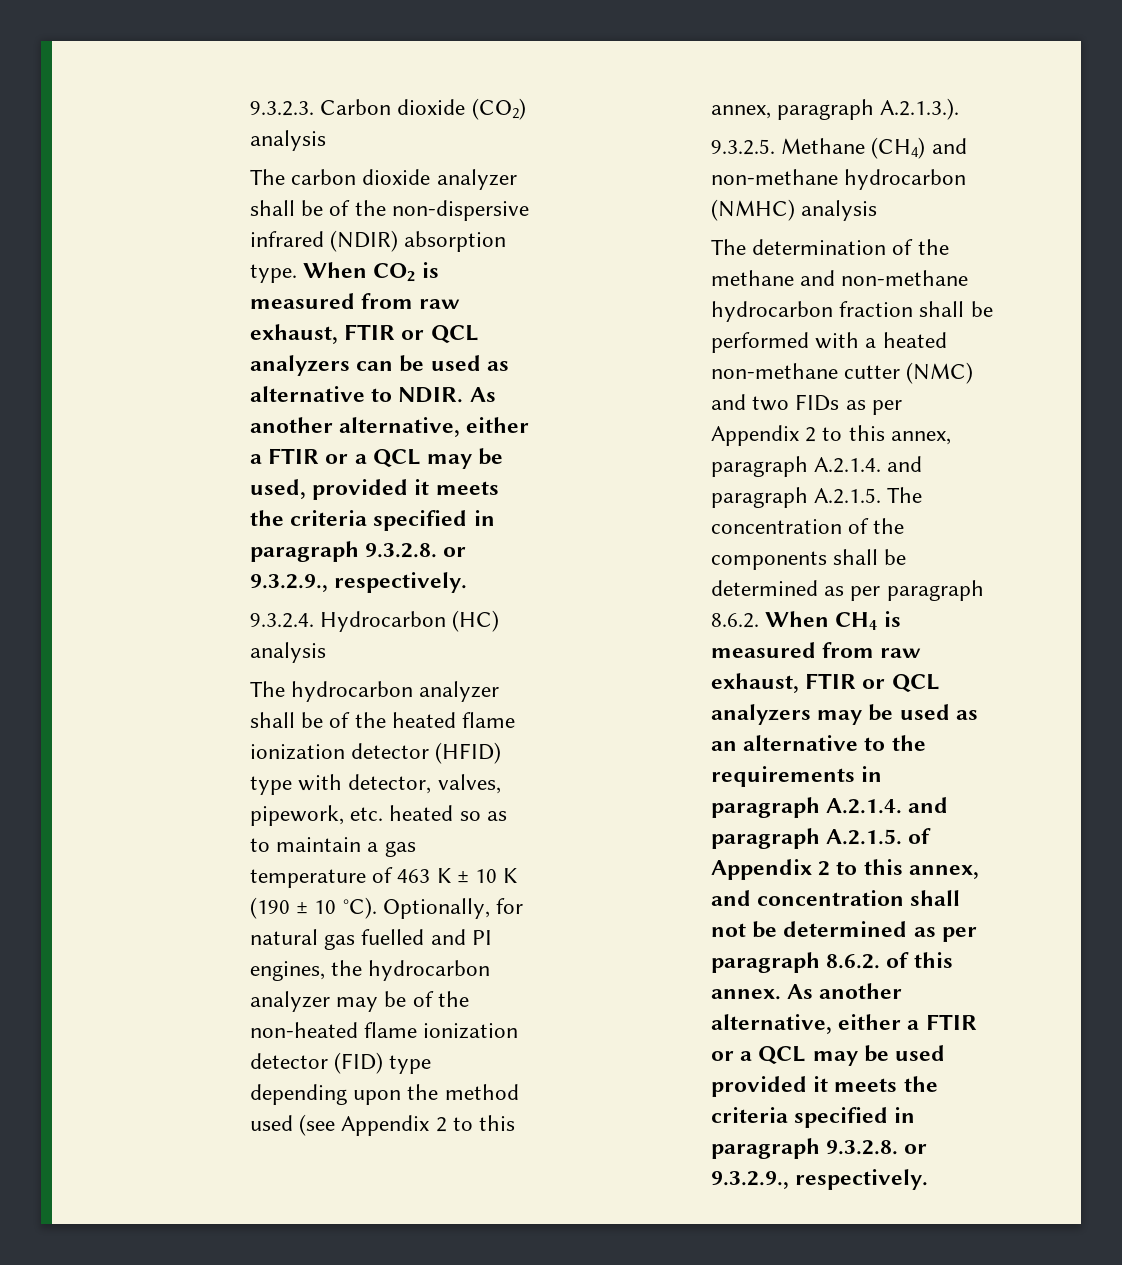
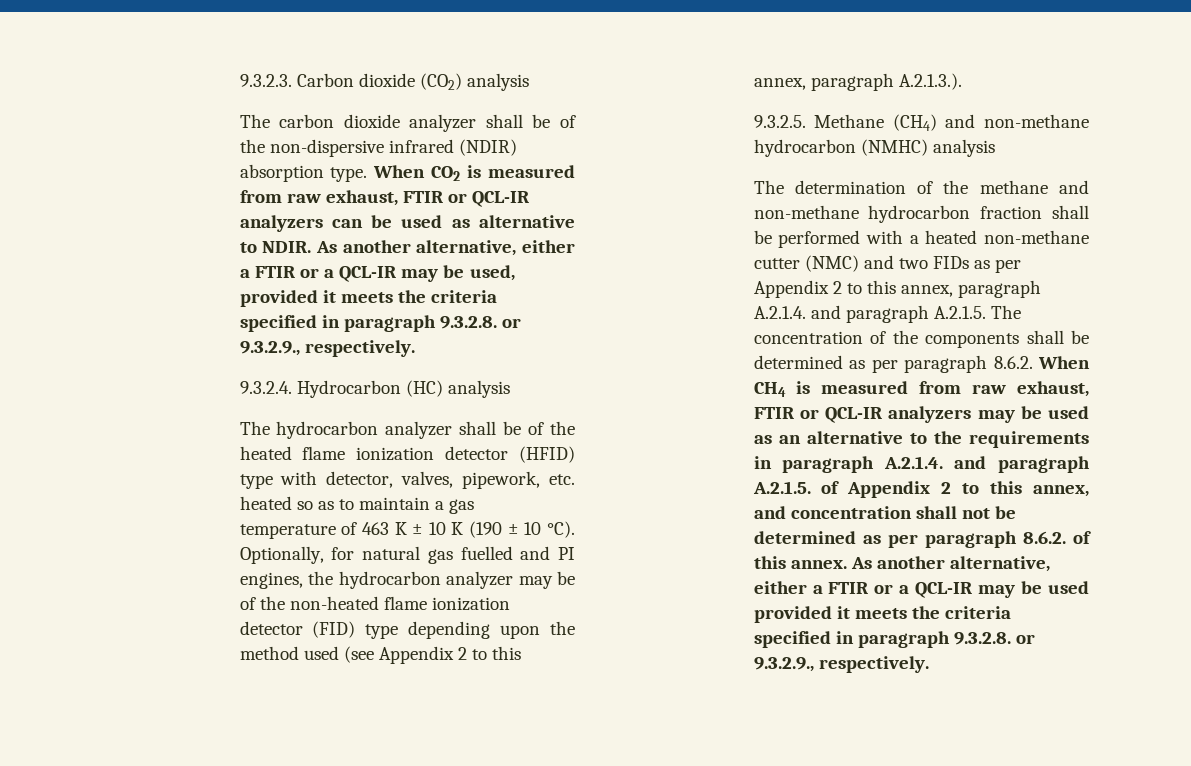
- When CO2 is measured from raw exhaust, FTIR or QCL analyzers can be used as alternative to NDIR.
+ When CO2 is measured from raw exhaust, FTIR or QCL-IR analyzers can be used as alternative to NDIR.
- As another alternative, either a FTIR or a QCL may be used, provided it meets the criteria specified in paragraph 9.3.2.8. or 9.3.2.9., respectively.
+ As another alternative, either a FTIR or a QCL-IR may be used, provided it meets the criteria specified in paragraph 9.3.2.8. or 9.3.2.9., respectively.
- The determination of the methane and non-methane hydrocarbon fraction shall be performed with a heated non-methane cutter (NMC) and two FIDs as per Appendix 2 to this annex, paragraph A.2.1.4. and paragraph A.2.1.5. The concentration of the components shall be determined as per paragraph 8.6.2. When CH4 is measured from raw exhaust, FTIR or QCL analyzers may be used as an alternative to the requirements in paragraph A.2.1.4. and paragraph A.2.1.5. of Appendix 2 to this annex, and concentration shall not be determined as per paragraph 8.6.2. of this annex.
+ The determination of the methane and non-methane hydrocarbon fraction shall be performed with a heated non-methane cutter (NMC) and two FIDs as per Appendix 2 to this annex, paragraph A.2.1.4. and paragraph A.2.1.5. The concentration of the components shall be determined as per paragraph 8.6.2. When CH4 is measured from raw exhaust, FTIR or QCL-IR analyzers may be used as an alternative to the requirements in paragraph A.2.1.4. and paragraph A.2.1.5. of Appendix 2 to this annex, and concentration shall not be determined as per paragraph 8.6.2. of this annex.
- As another alternative, either a FTIR or a QCL may be used provided it meets the criteria specified in paragraph 9.3.2.8. or 9.3.2.9., respectively.
+ As another alternative, either a FTIR or a QCL-IR may be used provided it meets the criteria specified in paragraph 9.3.2.8. or 9.3.2.9., respectively.

